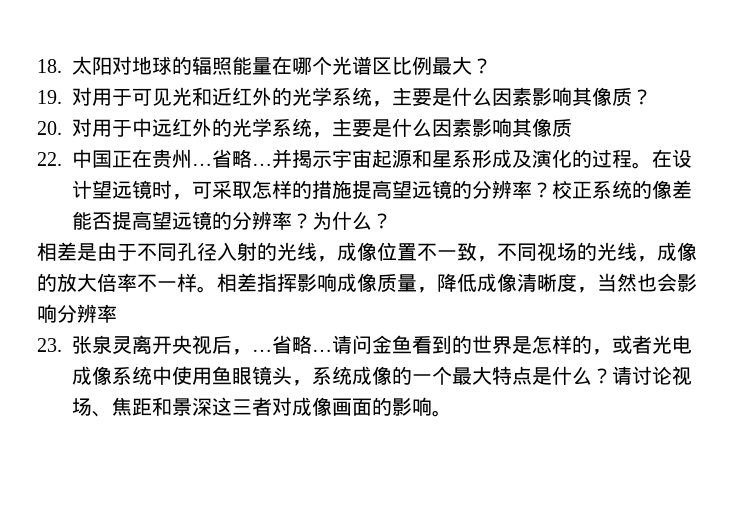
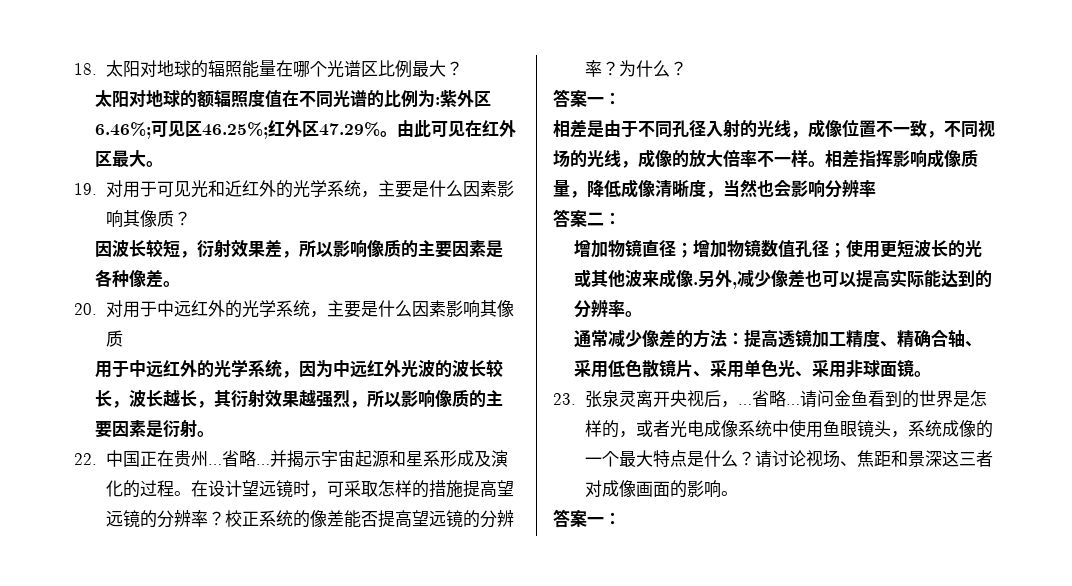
+ 太阳对地球的额辐照度值在不同光谱的比例为:紫外区6.46%;可见区46.25%;红外区47.29%。由此可见在红外区最大。
+ 因波长较短，衍射效果差，所以影响像质的主要因素是各种像差。
+ 用于中远红外的光学系统，因为中远红外光波的波长较长，波长越长，其衍射效果越强烈，所以影响像质的主要因素是衍射。
  为什么？
+ 答案一：
+ 答案二：
+ 增加物镜直径；增加物镜数值孔径；使用更短波长的光或其他波来成像.另外,减少像差也可以提高实际能达到的分辨率。
+ 通常减少像差的方法：提高透镜加工精度、精确合轴、采用低色散镜片、采用单色光、采用非球面镜。
  请讨论视场、焦距和景深这三者对成像画面的影响。
+ 答案一：

